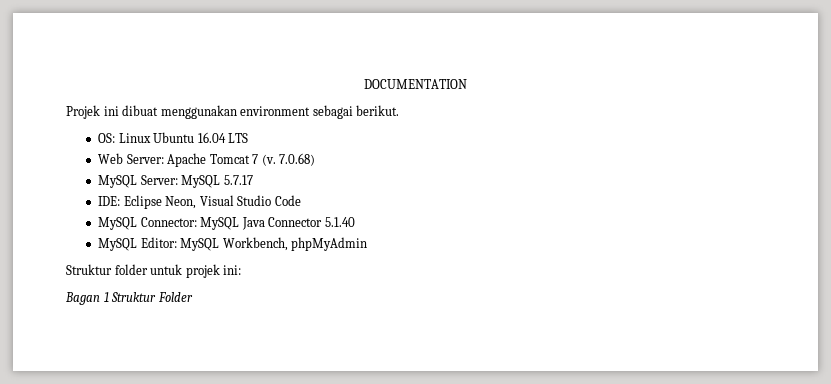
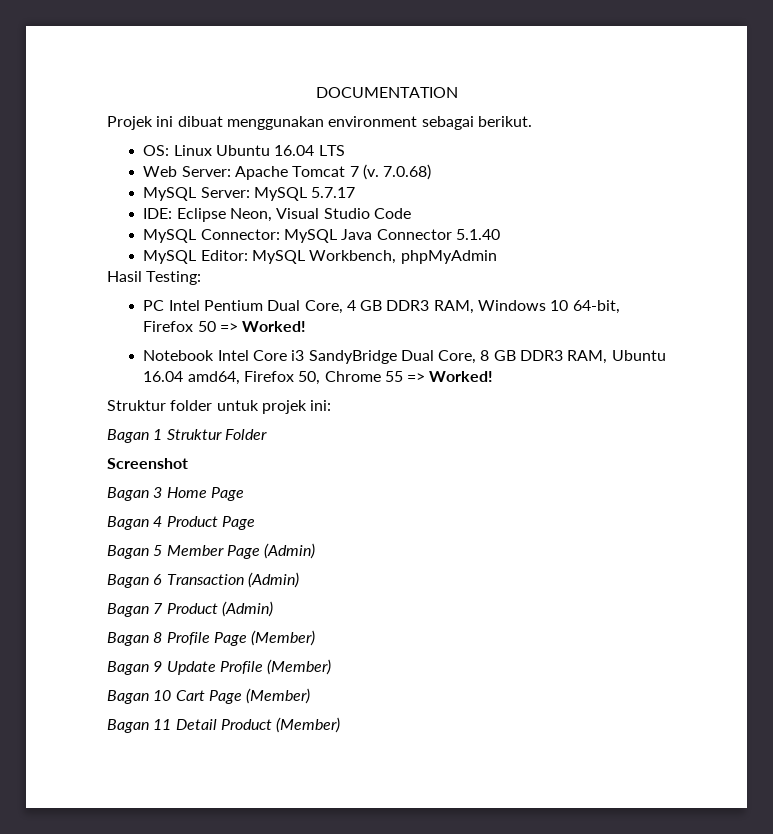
+ Hasil Testing:
+ PC Intel Pentium Dual Core, 4 GB DDR3 RAM, Windows 10 64-bit, Firefox 50 => Worked!
+ Notebook Intel Core i3 SandyBridge Dual Core, 8 GB DDR3 RAM, Ubuntu 16.04 amd64, Firefox 50, Chrome 55 => Worked!
+ Screenshot
+ Bagan 3 Home Page
+ Bagan 4 Product Page
+ Bagan 5 Member Page (Admin)
+ Bagan 6 Transaction (Admin)
+ Bagan 7 Product (Admin)
+ Bagan 8 Profile Page (Member)
+ Bagan 9 Update Profile (Member)
+ Bagan 10 Cart Page (Member)
+ Bagan 11 Detail Product (Member)

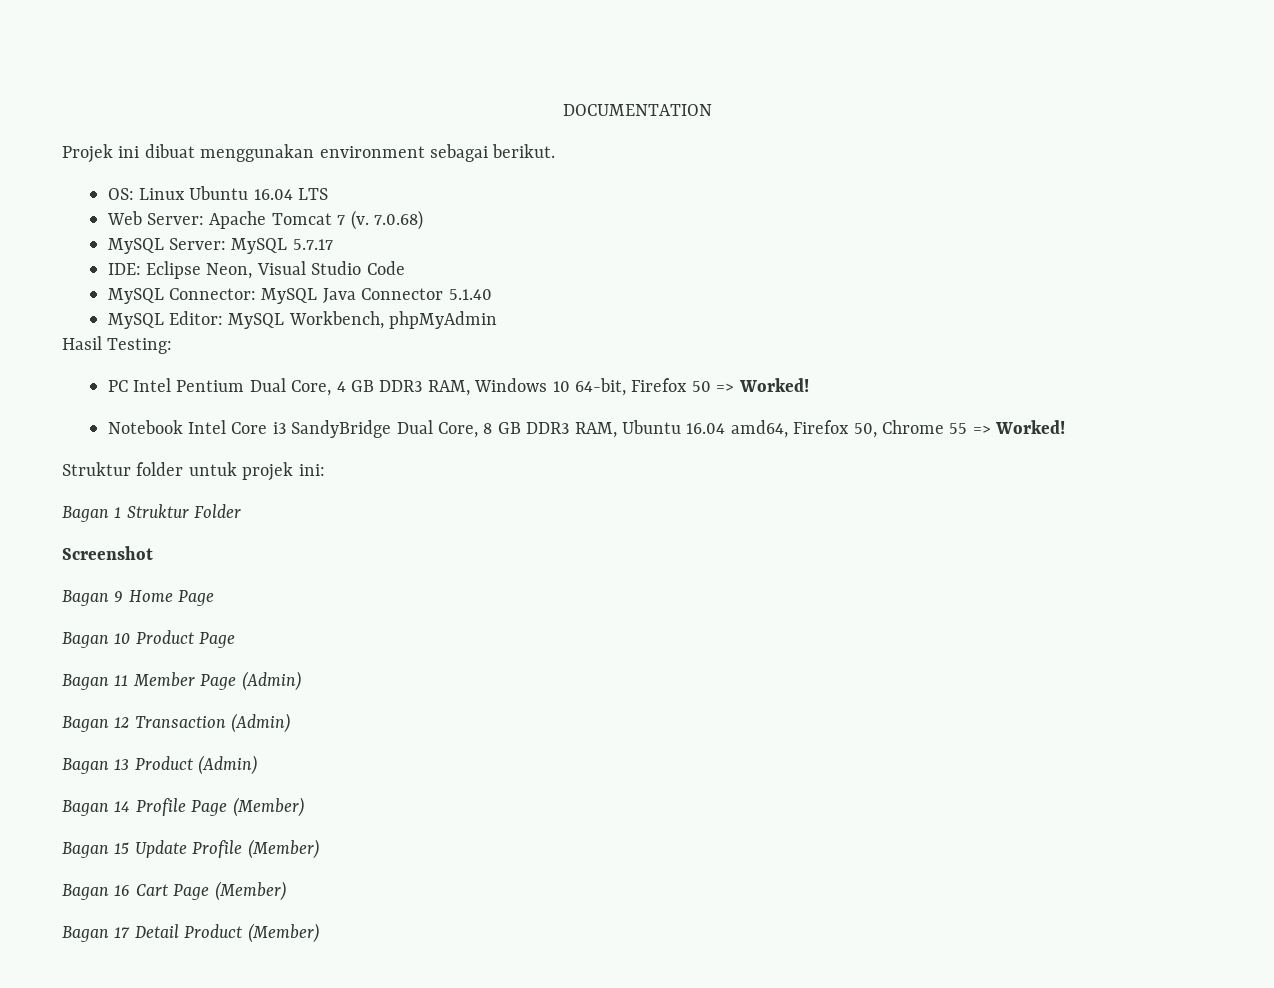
- Bagan 3 Home Page
+ Bagan 9 Home Page
- Bagan 4 Product Page
+ Bagan 10 Product Page
- Bagan 5 Member Page (Admin)
+ Bagan 11 Member Page (Admin)
- Bagan 6 Transaction (Admin)
+ Bagan 12 Transaction (Admin)
- Bagan 7 Product (Admin)
+ Bagan 13 Product (Admin)
- Bagan 8 Profile Page (Member)
+ Bagan 14 Profile Page (Member)
- Bagan 9 Update Profile (Member)
+ Bagan 15 Update Profile (Member)
- Bagan 10 Cart Page (Member)
+ Bagan 16 Cart Page (Member)
- Bagan 11 Detail Product (Member)
+ Bagan 17 Detail Product (Member)

